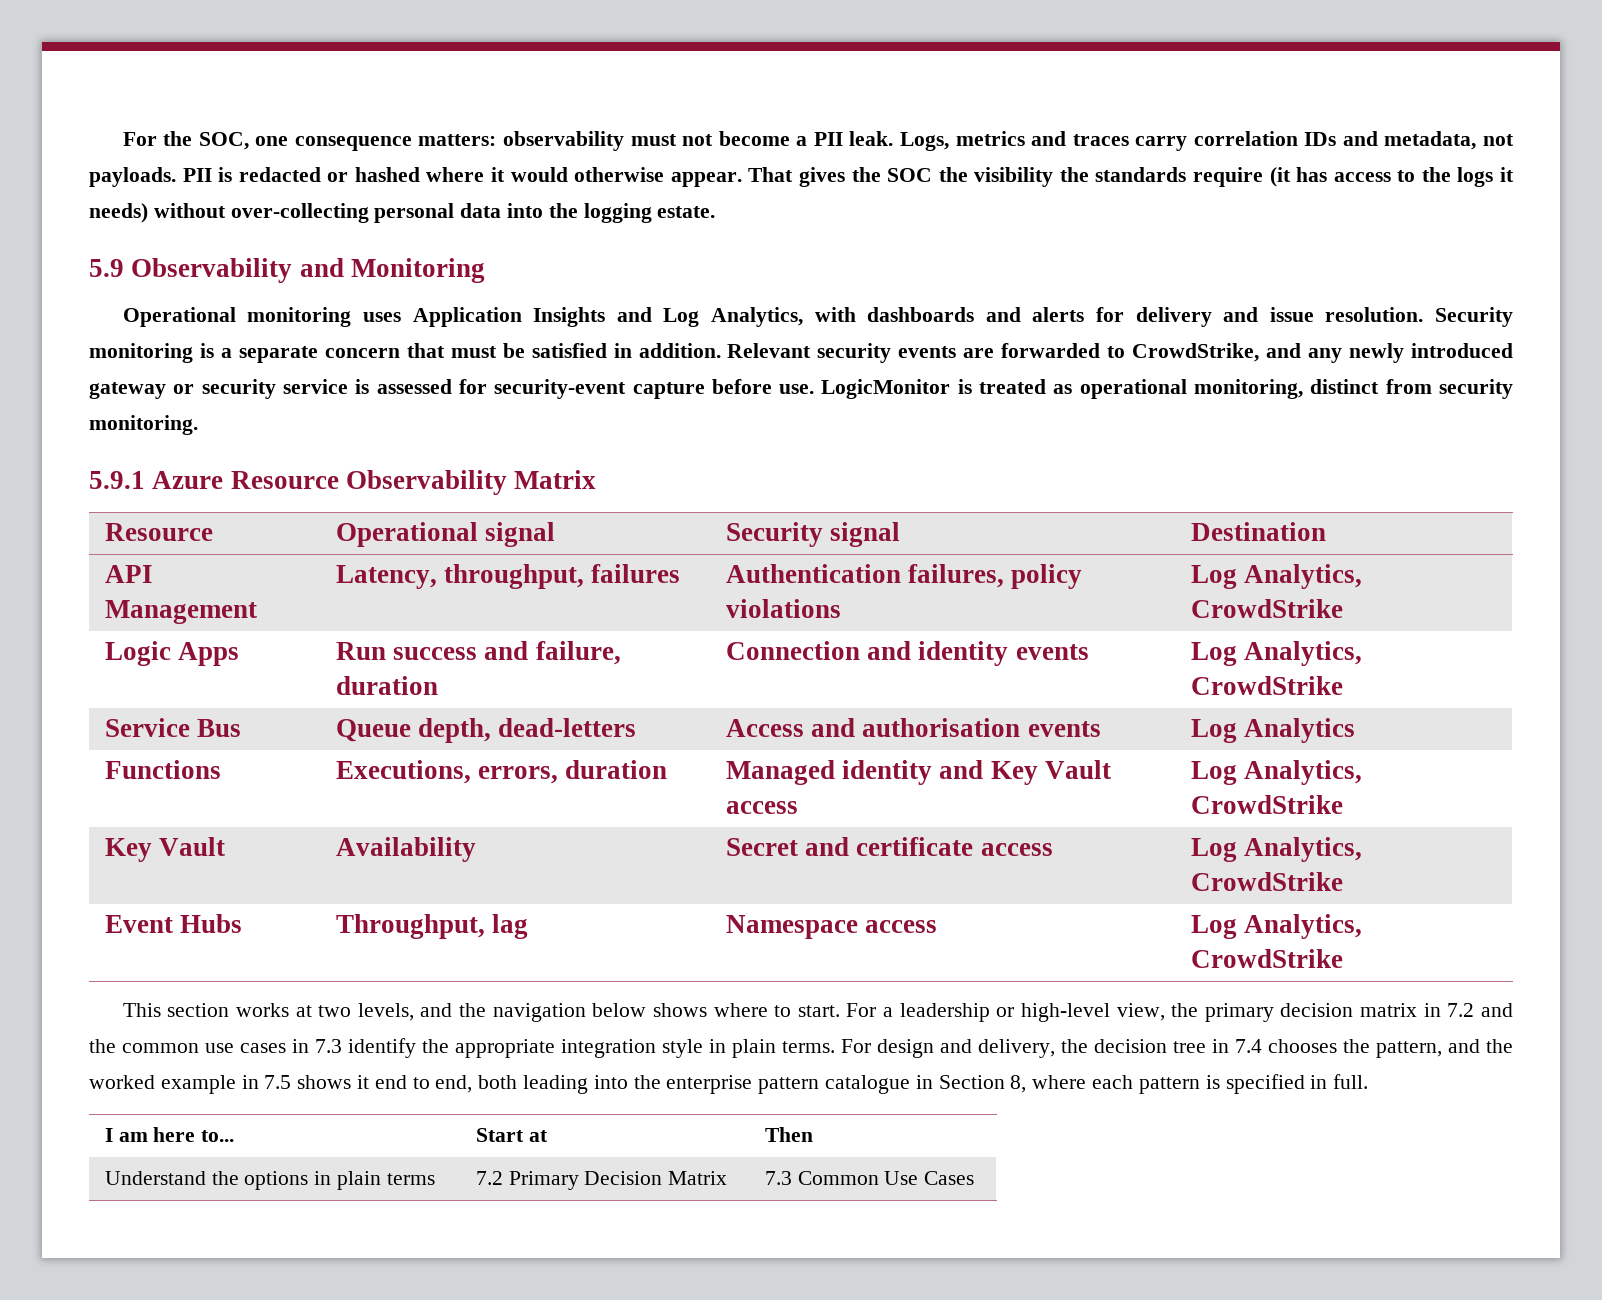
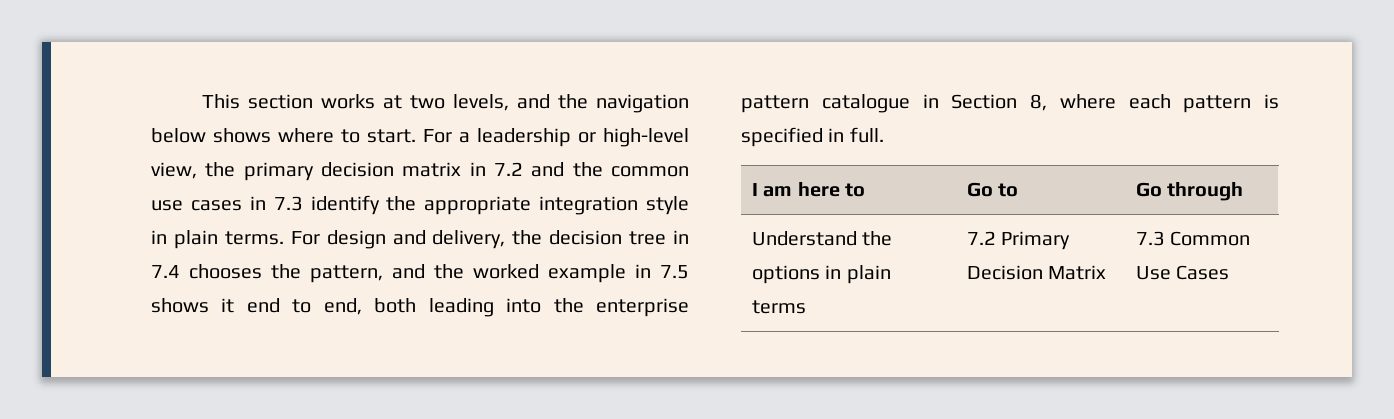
- For the SOC, one consequence matters: observability must not become a PII leak. Logs, metrics and traces carry correlation IDs and metadata, not payloads. PII is redacted or hashed where it would otherwise appear. That gives the SOC the visibility the standards require (it has access to the logs it needs) without over-collecting personal data into the logging estate.
- 5.9 Observability and Monitoring
- Operational monitoring uses Application Insights and Log Analytics, with dashboards and alerts for delivery and issue resolution. Security monitoring is a separate concern that must be satisfied in addition. Relevant security events are forwarded to CrowdStrike, and any newly introduced gateway or security service is assessed for security-event capture before use. LogicMonitor is treated as operational monitoring, distinct from security monitoring.
- 5.9.1 Azure Resource Observability Matrix
- Resource | Operational signal | Security signal | Destination
- API Management | Latency, throughput, failures | Authentication failures, policy violations | Log Analytics, CrowdStrike
- Logic Apps | Run success and failure, duration | Connection and identity events | Log Analytics, CrowdStrike
- Service Bus | Queue depth, dead-letters | Access and authorisation events | Log Analytics
- Functions | Executions, errors, duration | Managed identity and Key Vault access | Log Analytics, CrowdStrike
- Key Vault | Availability | Secret and certificate access | Log Analytics, CrowdStrike
- Event Hubs | Throughput, lag | Namespace access | Log Analytics, CrowdStrike
- I am here to... | Start at | Then
+ I am here to | Go to | Go through

